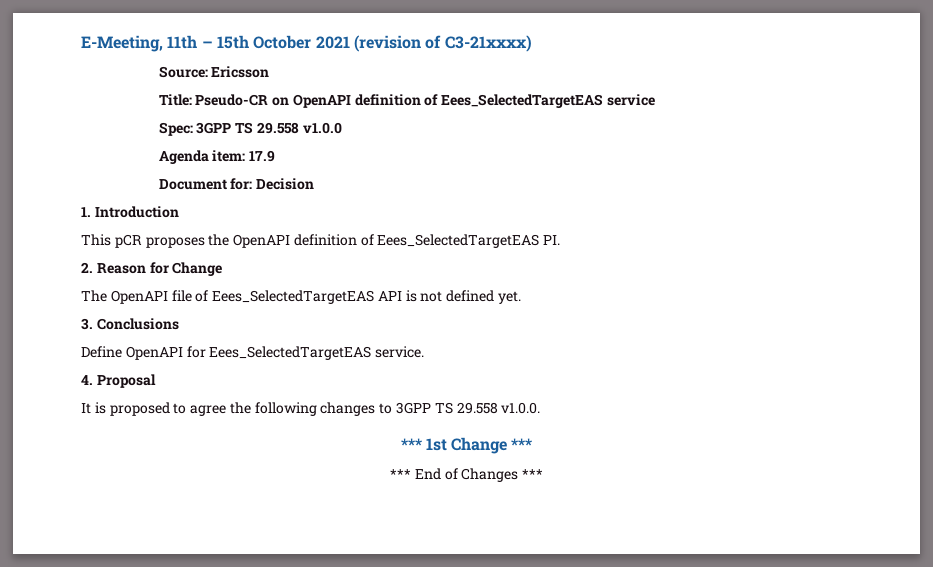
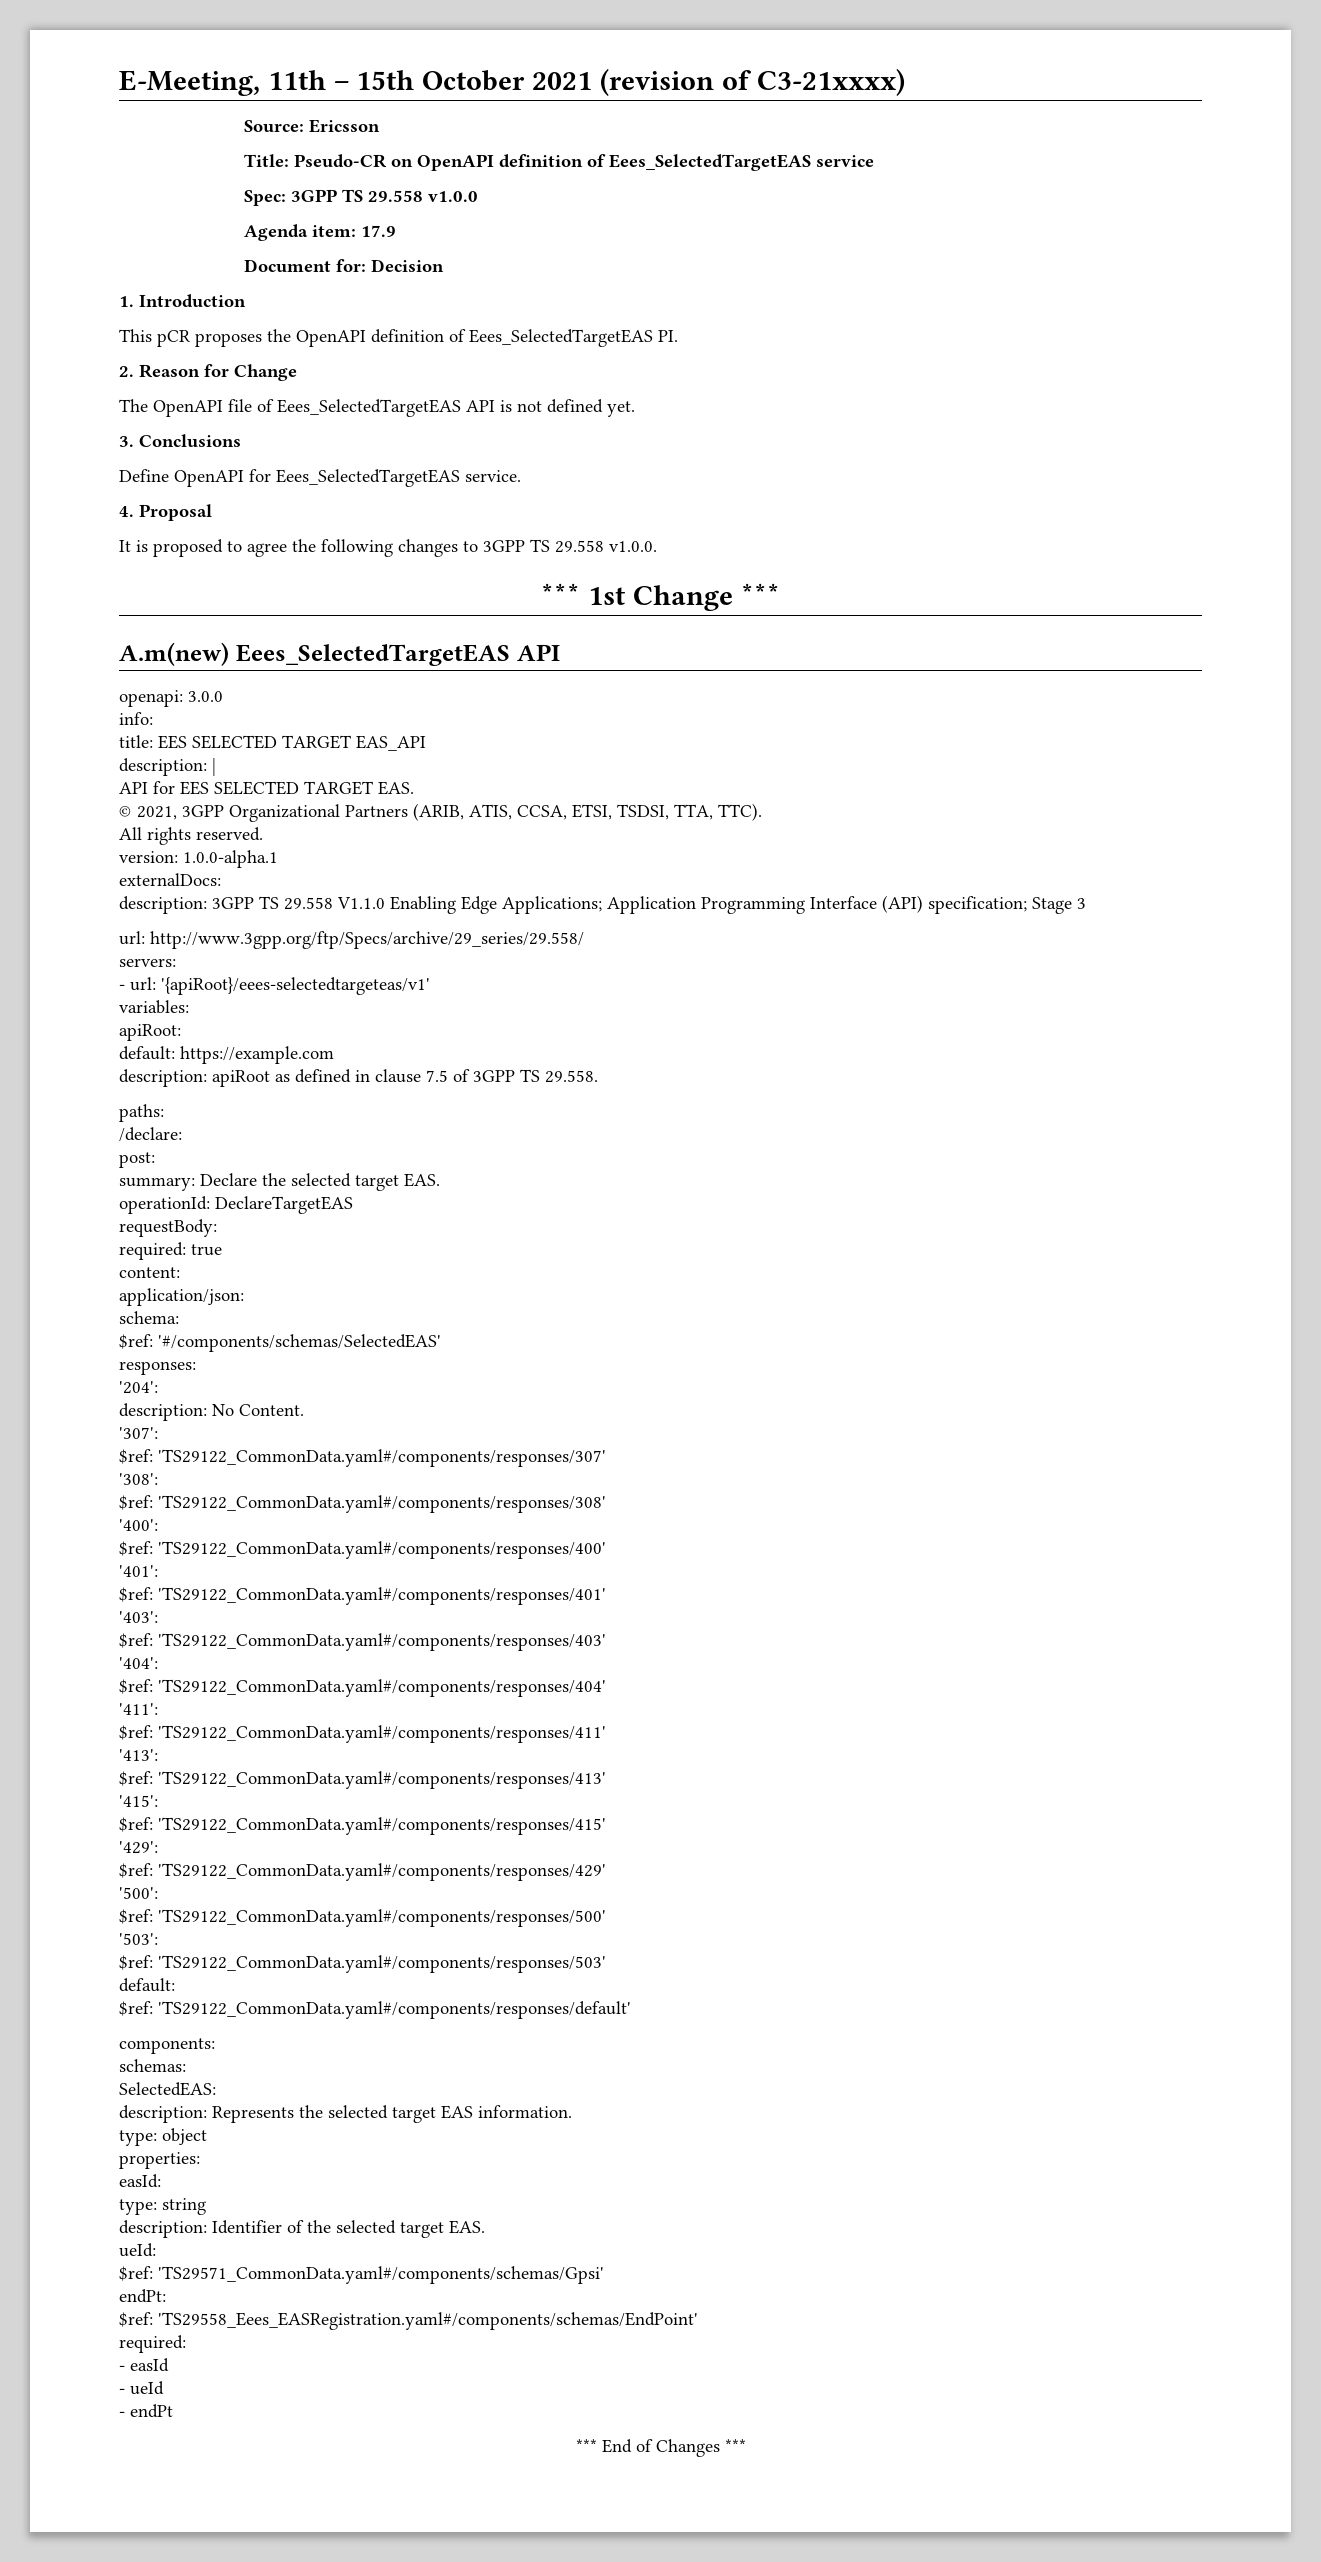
+ A.m(new) Eees_SelectedTargetEAS API
+ openapi: 3.0.0
+ info:
+ title: EES SELECTED TARGET EAS_API
+ description: |
+ API for EES SELECTED TARGET EAS.
+ © 2021, 3GPP Organizational Partners (ARIB, ATIS, CCSA, ETSI, TSDSI, TTA, TTC).
+ All rights reserved.
+ version: 1.0.0-alpha.1
+ externalDocs:
+ description: 3GPP TS 29.558 V1.1.0 Enabling Edge Applications; Application Programming Interface (API) specification; Stage 3
+ url: http://www.3gpp.org/ftp/Specs/archive/29_series/29.558/
+ servers:
+ - url: '{apiRoot}/eees-selectedtargeteas/v1'
+ variables:
+ apiRoot:
+ default: https://example.com
+ description: apiRoot as defined in clause 7.5 of 3GPP TS 29.558.
+ paths:
+ /declare:
+ post:
+ summary: Declare the selected target EAS.
+ operationId: DeclareTargetEAS
+ requestBody:
+ required: true
+ content:
+ application/json:
+ schema:
+ $ref: '#/components/schemas/SelectedEAS'
+ responses:
+ '204':
+ description: No Content.
+ '307':
+ $ref: 'TS29122_CommonData.yaml#/components/responses/307'
+ '308':
+ $ref: 'TS29122_CommonData.yaml#/components/responses/308'
+ '400':
+ $ref: 'TS29122_CommonData.yaml#/components/responses/400'
+ '401':
+ $ref: 'TS29122_CommonData.yaml#/components/responses/401'
+ '403':
+ $ref: 'TS29122_CommonData.yaml#/components/responses/403'
+ '404':
+ $ref: 'TS29122_CommonData.yaml#/components/responses/404'
+ '411':
+ $ref: 'TS29122_CommonData.yaml#/components/responses/411'
+ '413':
+ $ref: 'TS29122_CommonData.yaml#/components/responses/413'
+ '415':
+ $ref: 'TS29122_CommonData.yaml#/components/responses/415'
+ '429':
+ $ref: 'TS29122_CommonData.yaml#/components/responses/429'
+ '500':
+ $ref: 'TS29122_CommonData.yaml#/components/responses/500'
+ '503':
+ $ref: 'TS29122_CommonData.yaml#/components/responses/503'
+ default:
+ $ref: 'TS29122_CommonData.yaml#/components/responses/default'
+ components:
+ schemas:
+ SelectedEAS:
+ description: Represents the selected target EAS information.
+ type: object
+ properties:
+ easId:
+ type: string
+ description: Identifier of the selected target EAS.
+ ueId:
+ $ref: 'TS29571_CommonData.yaml#/components/schemas/Gpsi'
+ endPt:
+ $ref: 'TS29558_Eees_EASRegistration.yaml#/components/schemas/EndPoint'
+ required:
+ - easId
+ - ueId
+ - endPt

